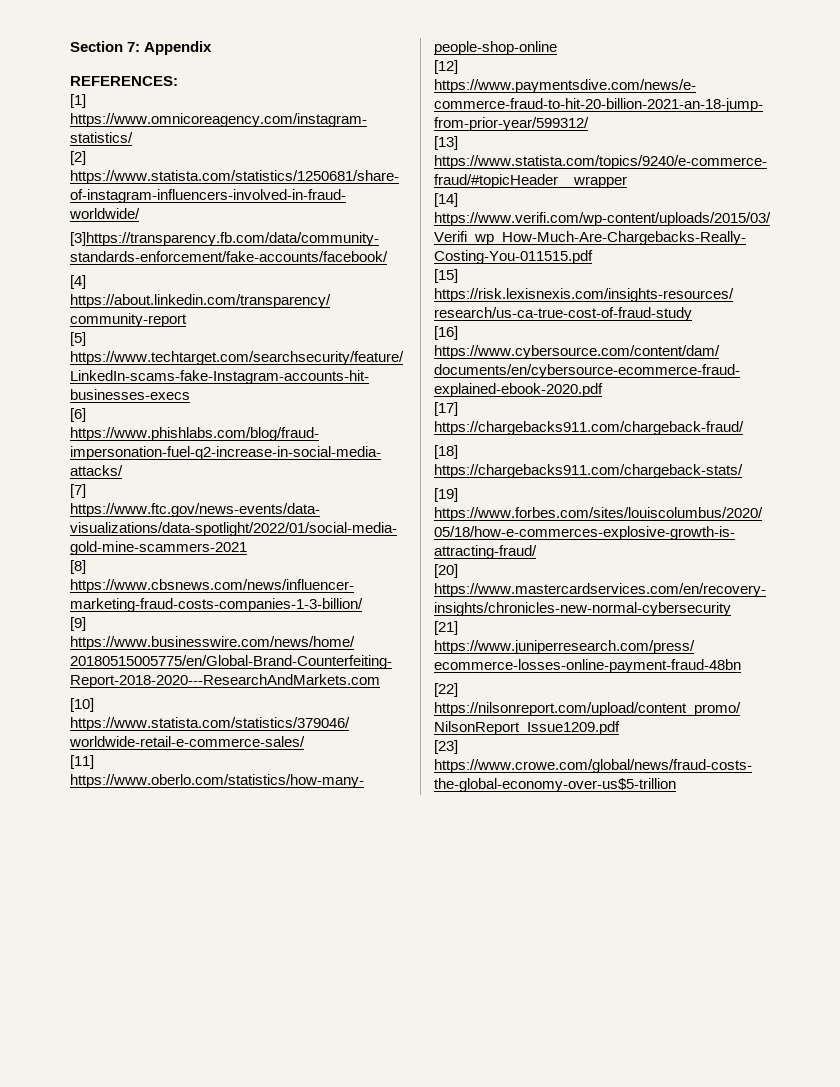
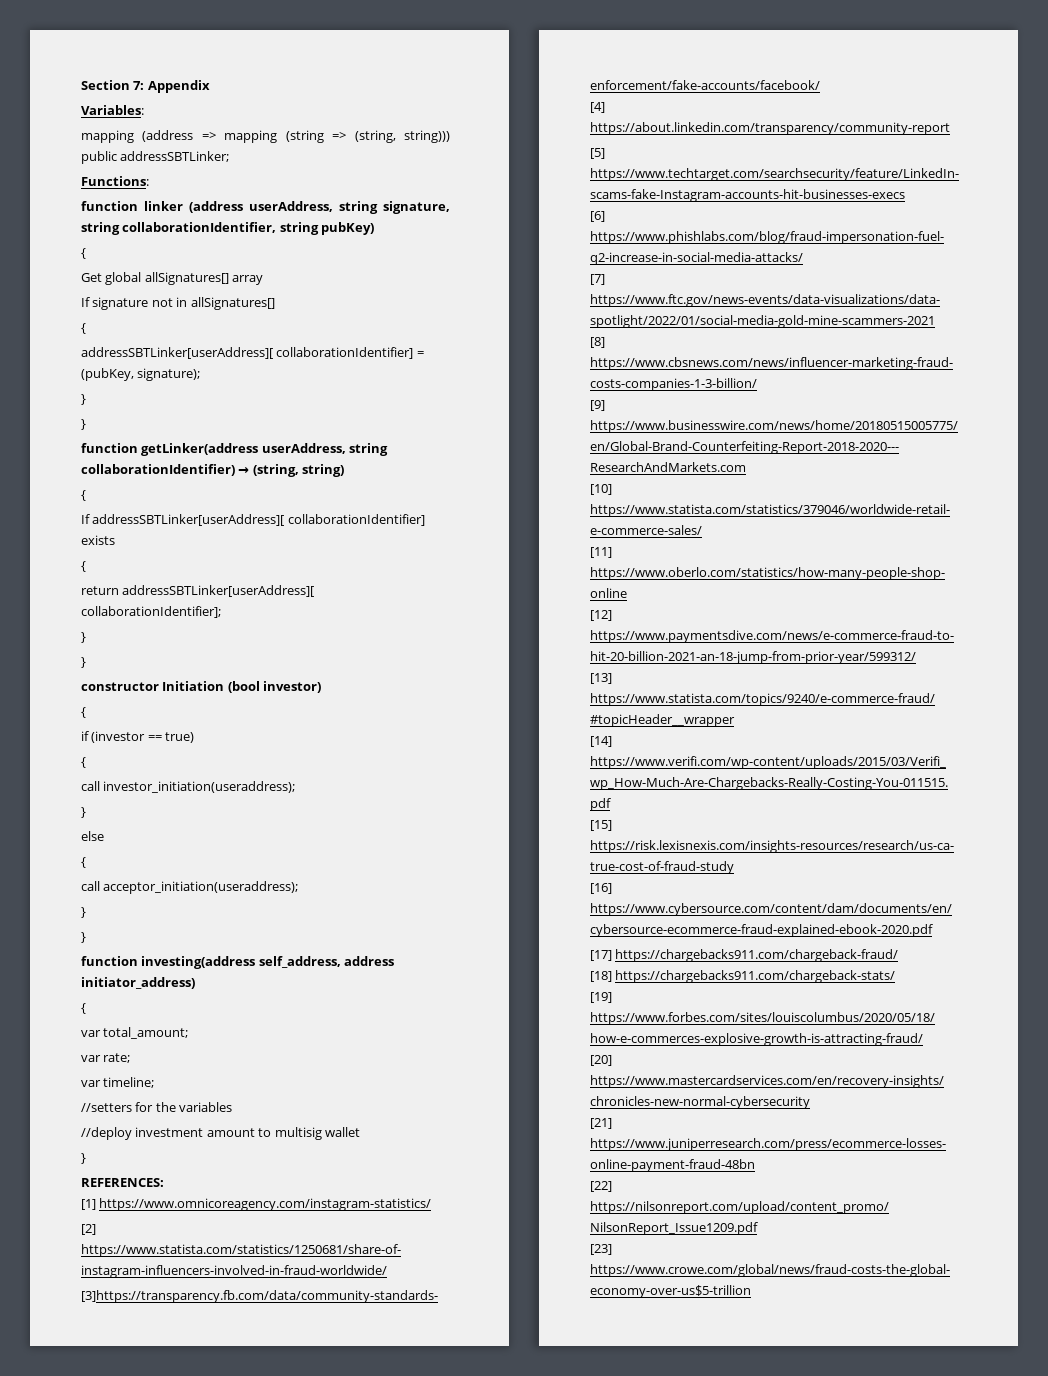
+ Variables:
+ mapping (address => mapping (string => (string, string))) public addressSBTLinker;
+ Functions:
+ function linker (address userAddress, string signature, string collaborationIdentifier, string pubKey)
+ {
+ Get global allSignatures[] array
+ If signature not in allSignatures[]
+ {
+ addressSBTLinker[userAddress][ collaborationIdentifier] = (pubKey, signature);
+ }
+ }
+ function getLinker(address userAddress, string collaborationIdentifier) → (string, string)
+ {
+ If addressSBTLinker[userAddress][ collaborationIdentifier] exists
+ {
+ return addressSBTLinker[userAddress][ collaborationIdentifier];
+ }
+ }
+ constructor Initiation (bool investor)
+ {
+ if (investor == true)
+ {
+ call investor_initiation(useraddress);
+ }
+ else
+ {
+ call acceptor_initiation(useraddress);
+ }
+ }
+ function investing(address self_address, address initiator_address)
+ {
+ var total_amount;
+ var rate;
+ var timeline;
+ //setters for the variables
+ //deploy investment amount to multisig wallet
+ }

